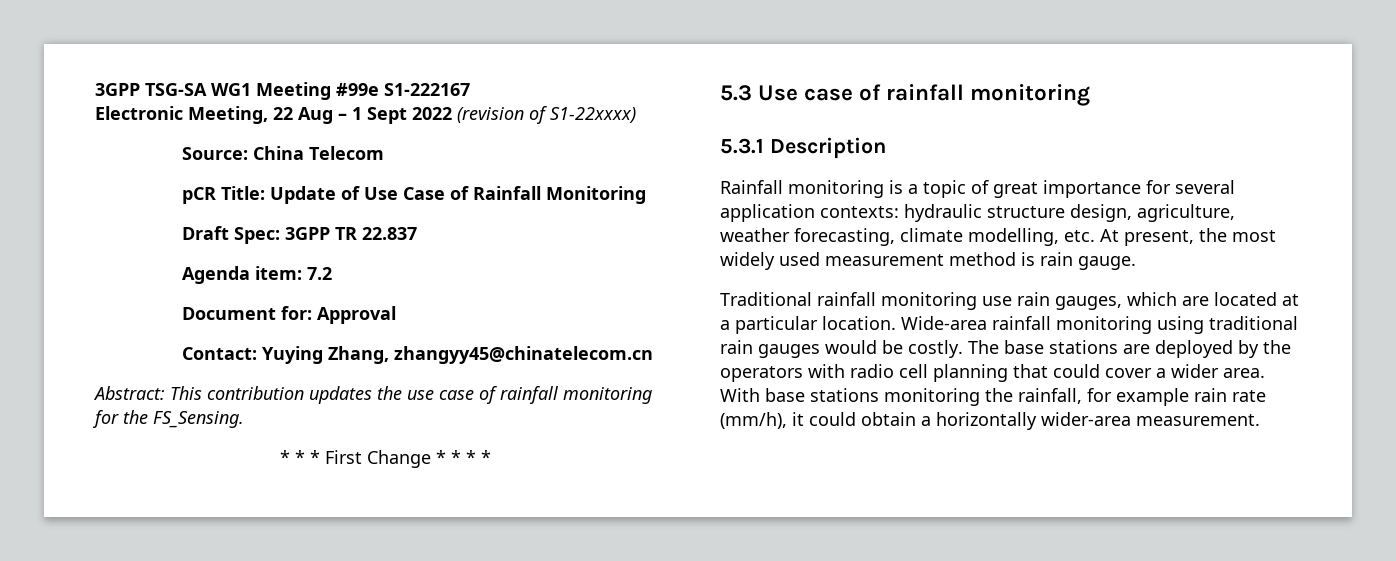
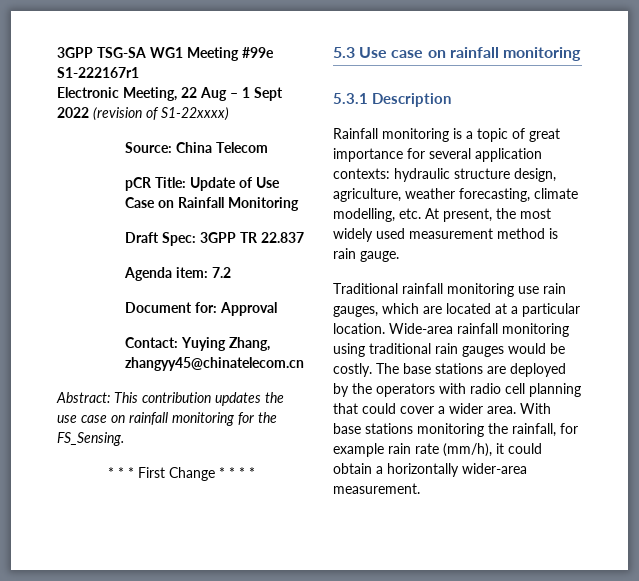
- 3GPP TSG-SA WG1 Meeting #99e S1-222167
+ 3GPP TSG-SA WG1 Meeting #99e S1-222167r1
- pCR Title: Update of Use Case of Rainfall Monitoring
+ pCR Title: Update of Use Case on Rainfall Monitoring
- Abstract: This contribution updates the use case of rainfall monitoring for the FS_Sensing.
+ Abstract: This contribution updates the use case on rainfall monitoring for the FS_Sensing.
- 5.3 Use case of rainfall monitoring
+ 5.3 Use case on rainfall monitoring

